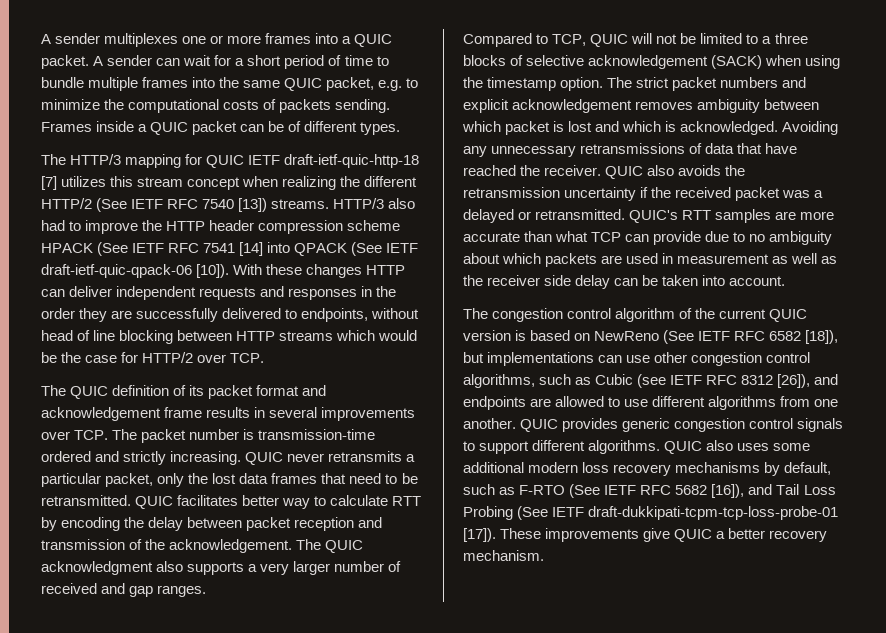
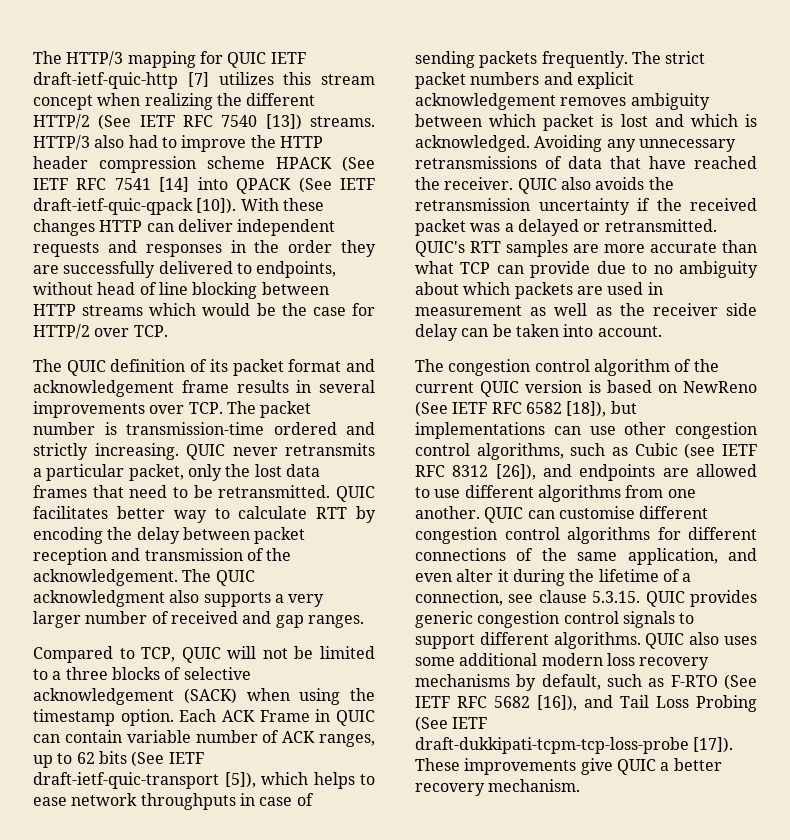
- A sender multiplexes one or more frames into a QUIC packet. A sender can wait for a short period of time to bundle multiple frames into the same QUIC packet, e.g. to minimize the computational costs of packets sending. Frames inside a QUIC packet can be of different types.
- The HTTP/3 mapping for QUIC IETF draft-ietf-quic-http-18 [7] utilizes this stream concept when realizing the different HTTP/2 (See IETF RFC 7540 [13]) streams.
+ The HTTP/3 mapping for QUIC IETF draft-ietf-quic-http [7] utilizes this stream concept when realizing the different HTTP/2 (See IETF RFC 7540 [13]) streams.
- HTTP/3 also had to improve the HTTP header compression scheme HPACK (See IETF RFC 7541 [14] into QPACK (See IETF draft-ietf-quic-qpack-06 [10]).
+ HTTP/3 also had to improve the HTTP header compression scheme HPACK (See IETF RFC 7541 [14] into QPACK (See IETF draft-ietf-quic-qpack [10]).
+ Each ACK Frame in QUIC can contain variable number of ACK ranges, up to 62 bits (See IETF draft-ietf-quic-transport [5]), which helps to ease network throughputs in case of sending packets frequently.
- QUIC provides generic congestion control signals to support different algorithms.
+ QUIC can customise different congestion control algorithms for different connections of the same application, and even alter it during the lifetime of a connection, see clause 5.3.15. QUIC provides generic congestion control signals to support different algorithms.
- QUIC also uses some additional modern loss recovery mechanisms by default, such as F-RTO (See IETF RFC 5682 [16]), and Tail Loss Probing (See IETF draft-dukkipati-tcpm-tcp-loss-probe-01 [17]).
+ QUIC also uses some additional modern loss recovery mechanisms by default, such as F-RTO (See IETF RFC 5682 [16]), and Tail Loss Probing (See IETF draft-dukkipati-tcpm-tcp-loss-probe [17]).

